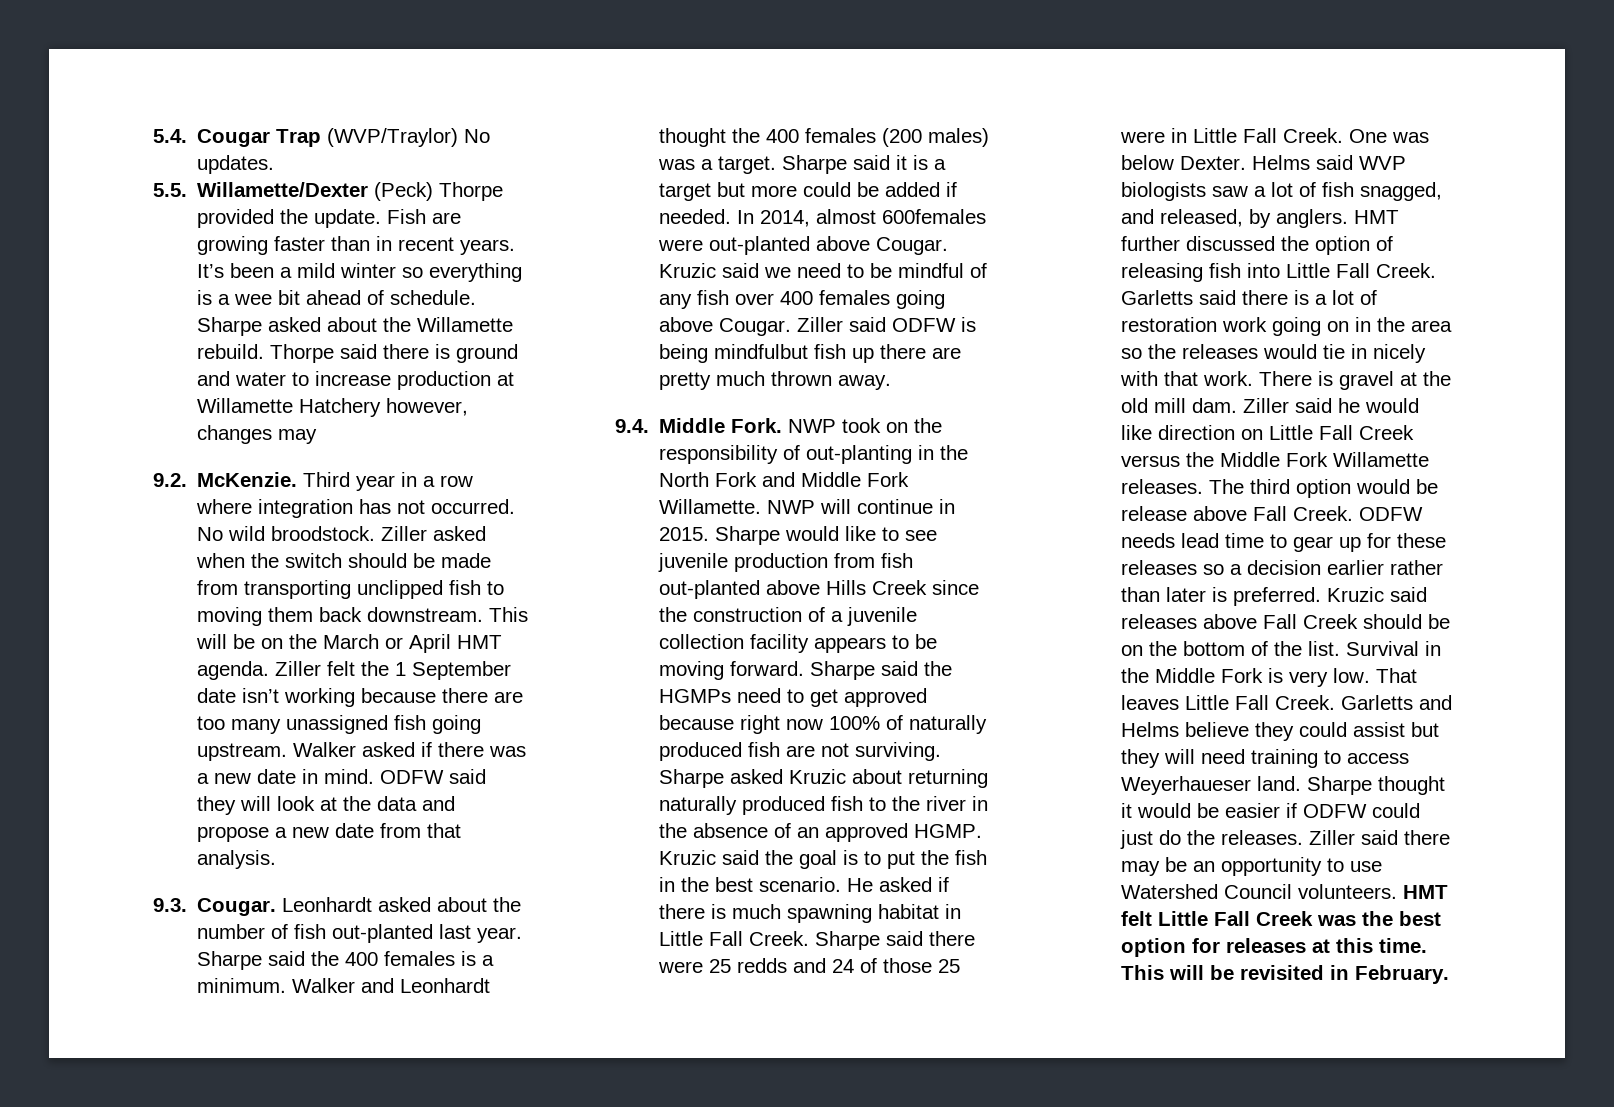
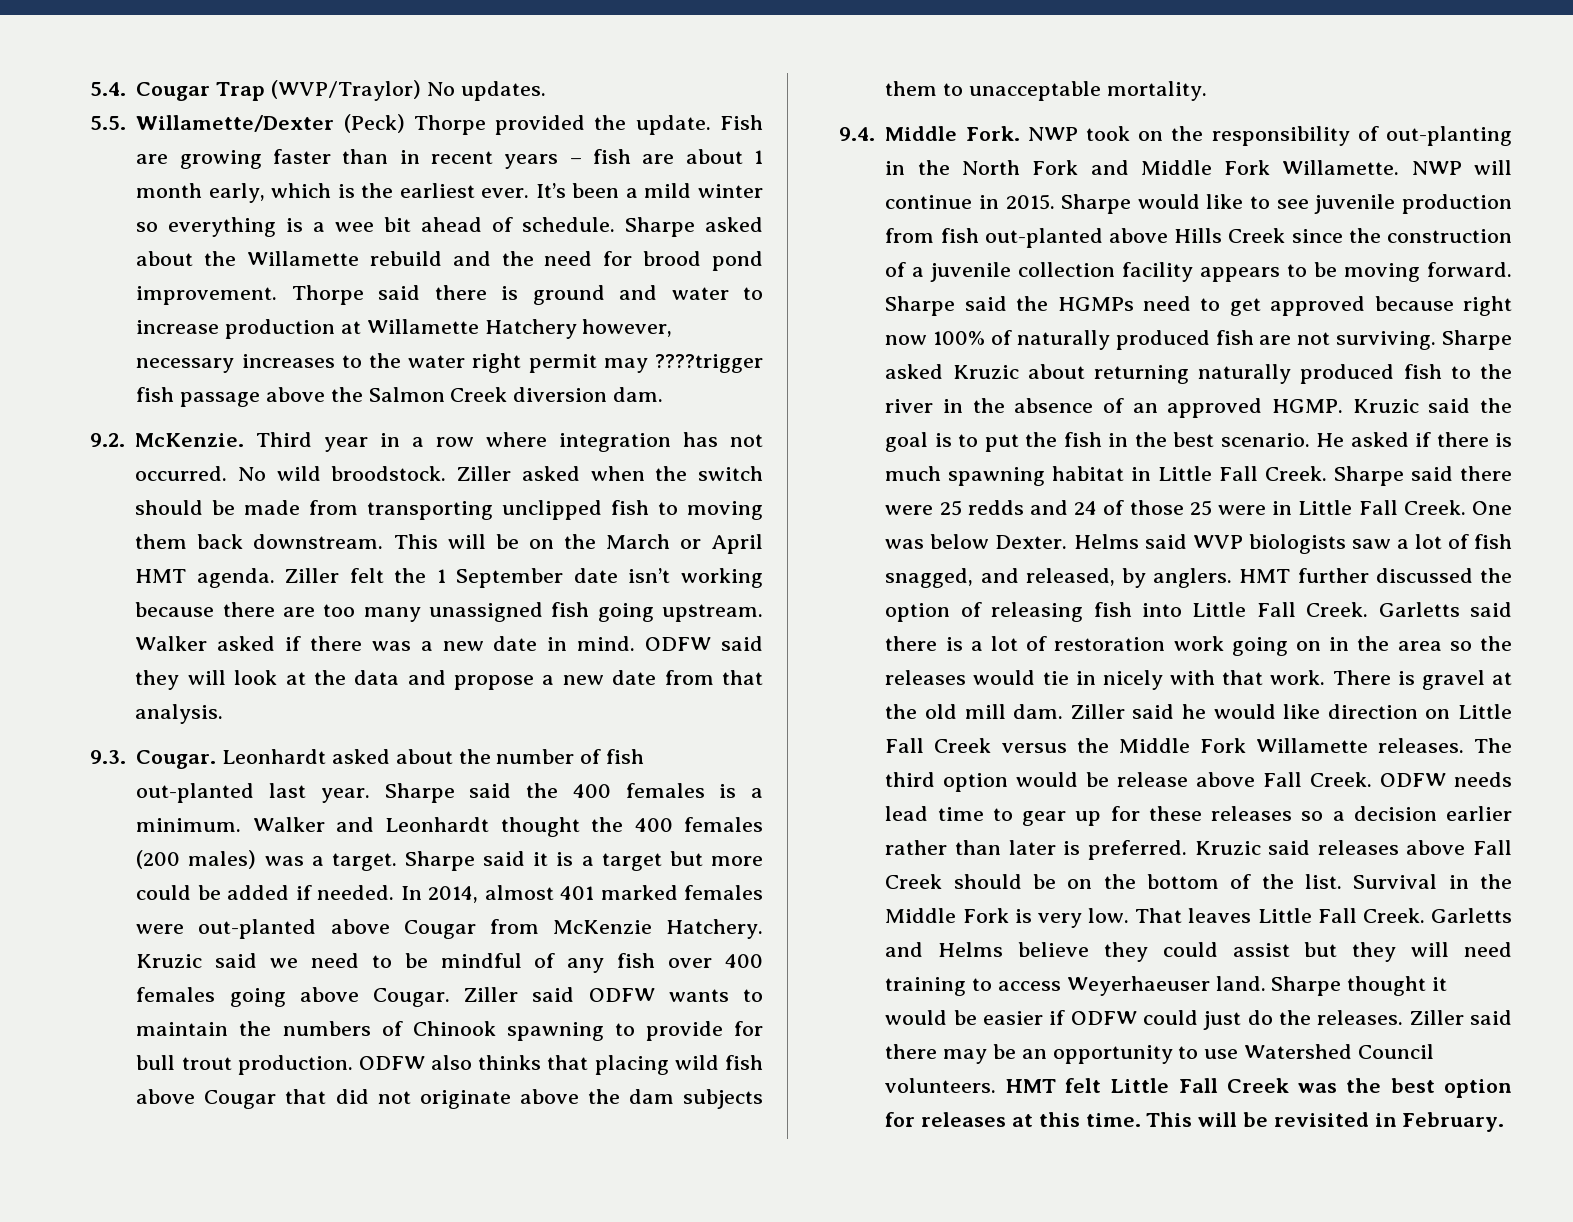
- Fish are growing faster than in recent years.
+ Fish are growing faster than in recent years – fish are about 1 month early, which is the earliest ever.
- Sharpe asked about the Willamette rebuild.
+ Sharpe asked about the Willamette rebuild and the need for brood pond improvement.
- Thorpe said there is ground and water to increase production at Willamette Hatchery however, changes may
+ Thorpe said there is ground and water to increase production at Willamette Hatchery however, necessary increases to the water right permit may ????trigger fish passage above the Salmon Creek diversion dam.
- In 2014, almost 600females were out-planted above Cougar.
+ In 2014, almost 401 marked females were out-planted above Cougar from McKenzie Hatchery.
- Ziller said ODFW is being mindfulbut fish up there are pretty much thrown away.
+ Ziller said ODFW wants to maintain the numbers of Chinook spawning to provide for bull trout production. ODFW also thinks that placing wild fish above Cougar that did not originate above the dam subjects them to unacceptable mortality.
- Garletts and Helms believe they could assist but they will need training to access Weyerhaueser land.
+ Garletts and Helms believe they could assist but they will need training to access Weyerhaeuser land.

